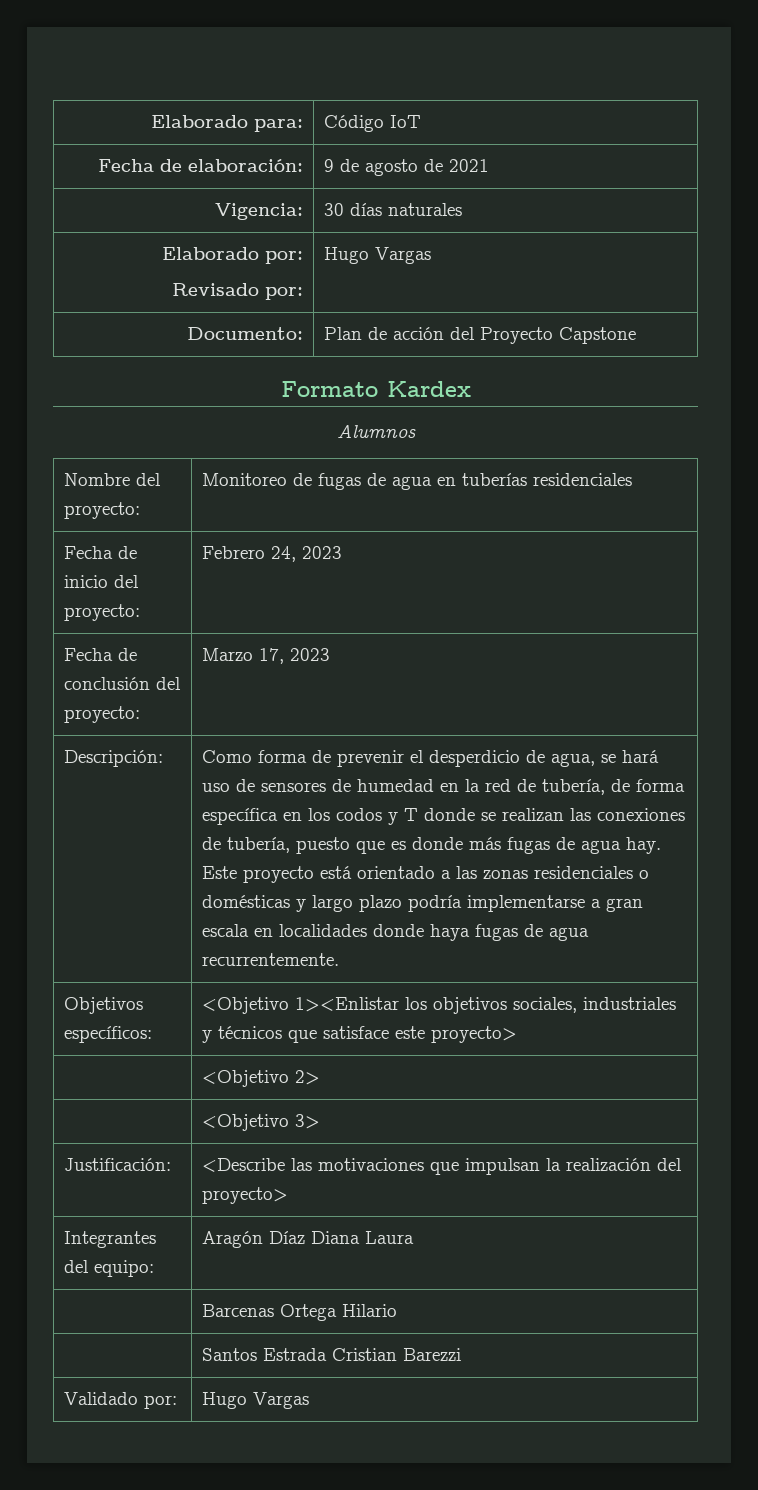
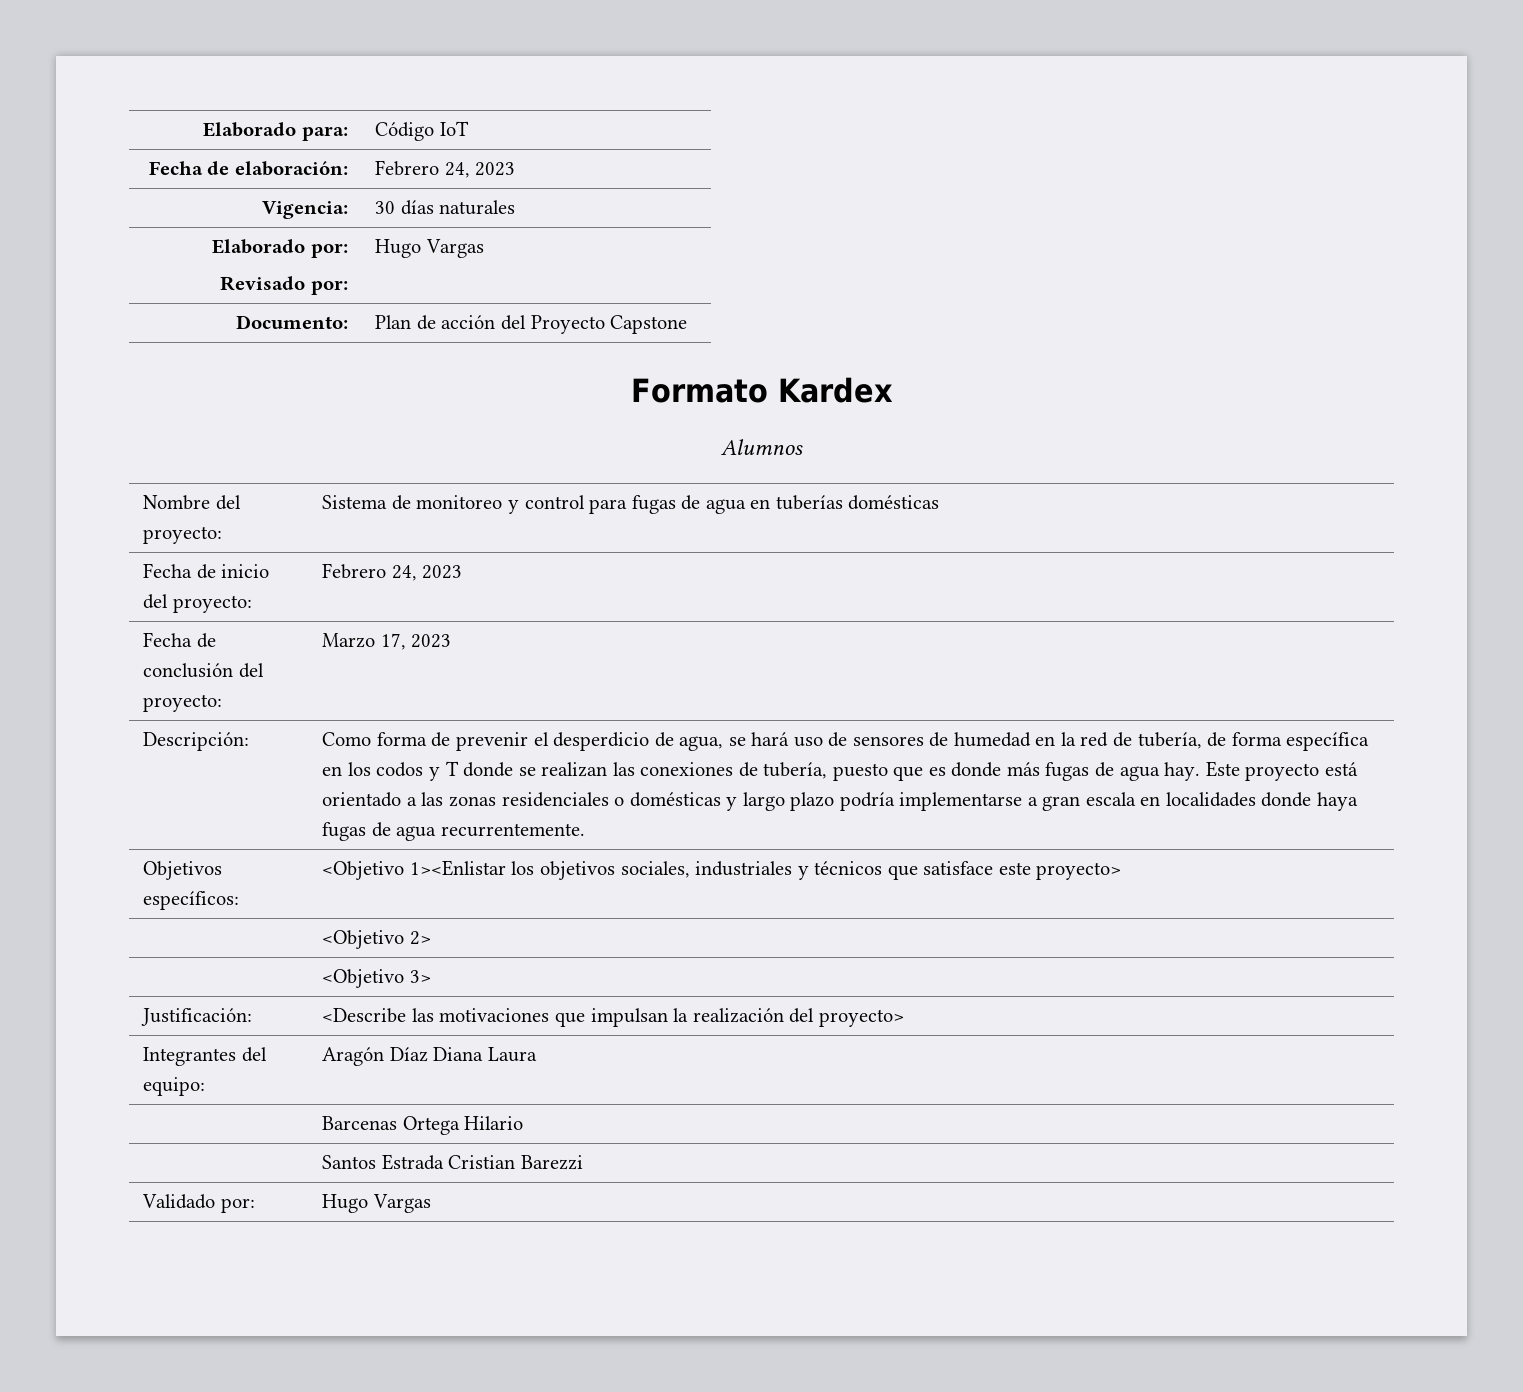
- Fecha de elaboración: | 9 de agosto de 2021
+ Fecha de elaboración: | Febrero 24, 2023
- Nombre del proyecto: | Monitoreo de fugas de agua en tuberías residenciales
+ Nombre del proyecto: | Sistema de monitoreo y control para fugas de agua en tuberías domésticas

